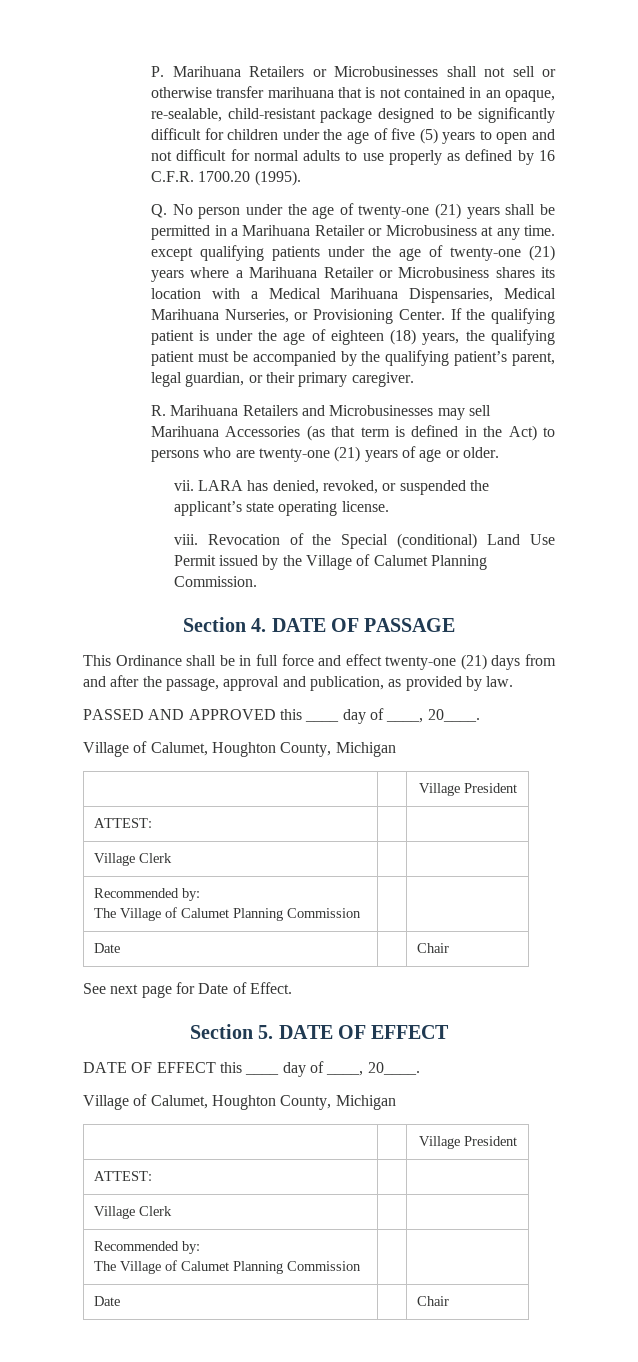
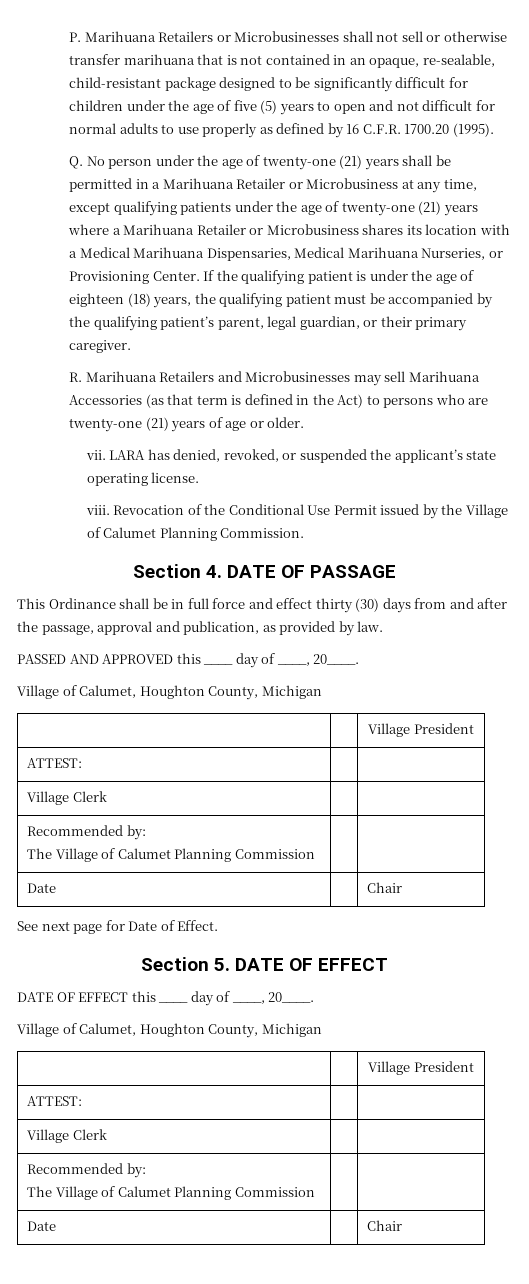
- Q. No person under the age of twenty-one (21) years shall be permitted in a Marihuana Retailer or Microbusiness at any time. except qualifying patients under the age of twenty-one (21) years where a Marihuana Retailer or Microbusiness shares its location with a Medical Marihuana Dispensaries, Medical Marihuana Nurseries, or Provisioning Center.
+ Q. No person under the age of twenty-one (21) years shall be permitted in a Marihuana Retailer or Microbusiness at any time, except qualifying patients under the age of twenty-one (21) years where a Marihuana Retailer or Microbusiness shares its location with a Medical Marihuana Dispensaries, Medical Marihuana Nurseries, or Provisioning Center.
- Revocation of the Special (conditional) Land Use Permit issued by the Village of Calumet Planning Commission.
+ Revocation of the Conditional Use Permit issued by the Village of Calumet Planning Commission.
- This Ordinance shall be in full force and effect twenty-one (21) days from and after the passage, approval and publication, as provided by law.
+ This Ordinance shall be in full force and effect thirty (30) days from and after the passage, approval and publication, as provided by law.

